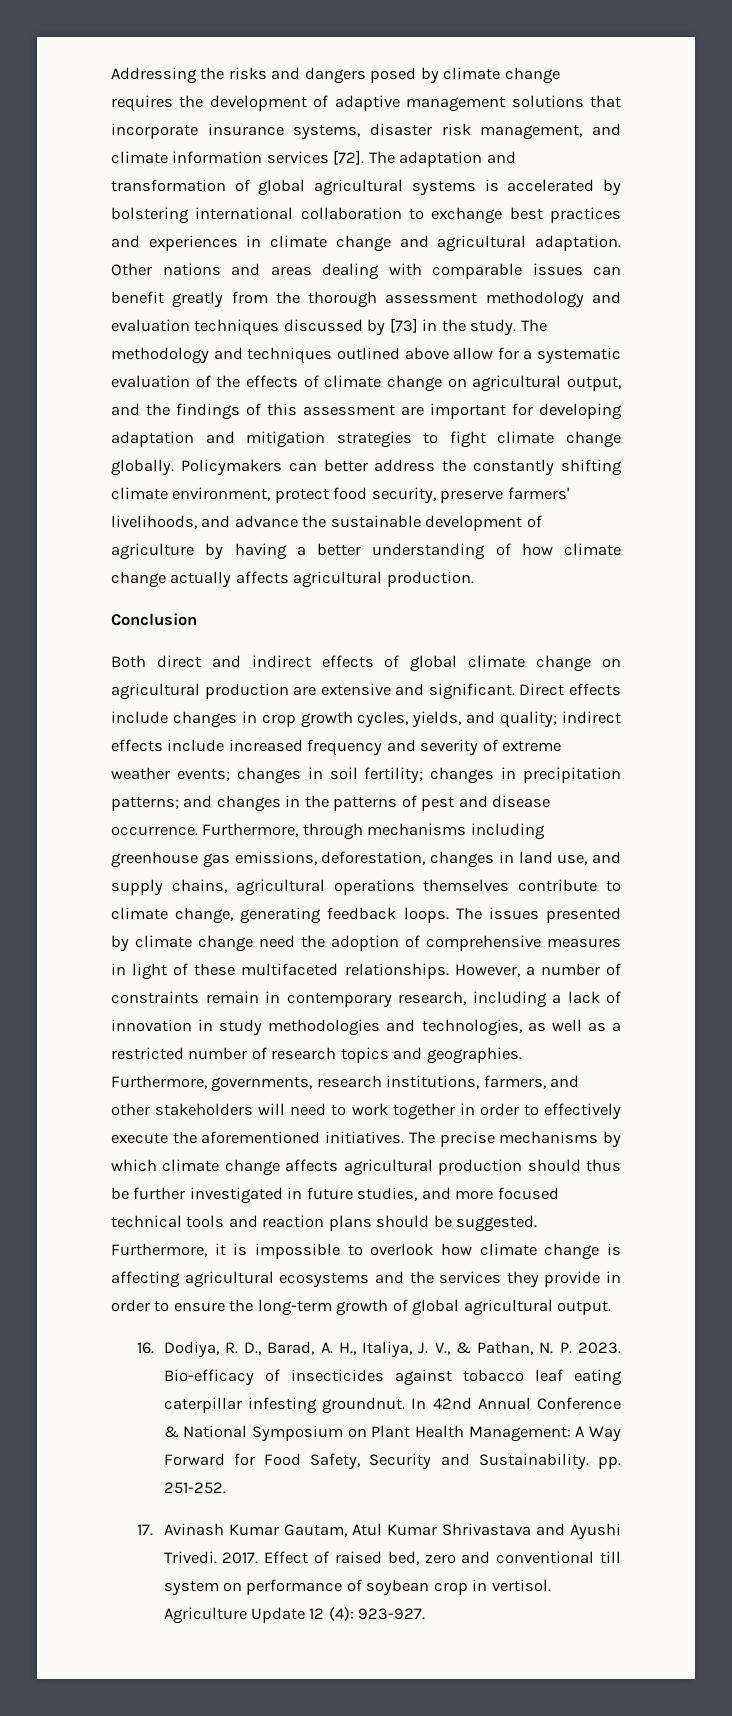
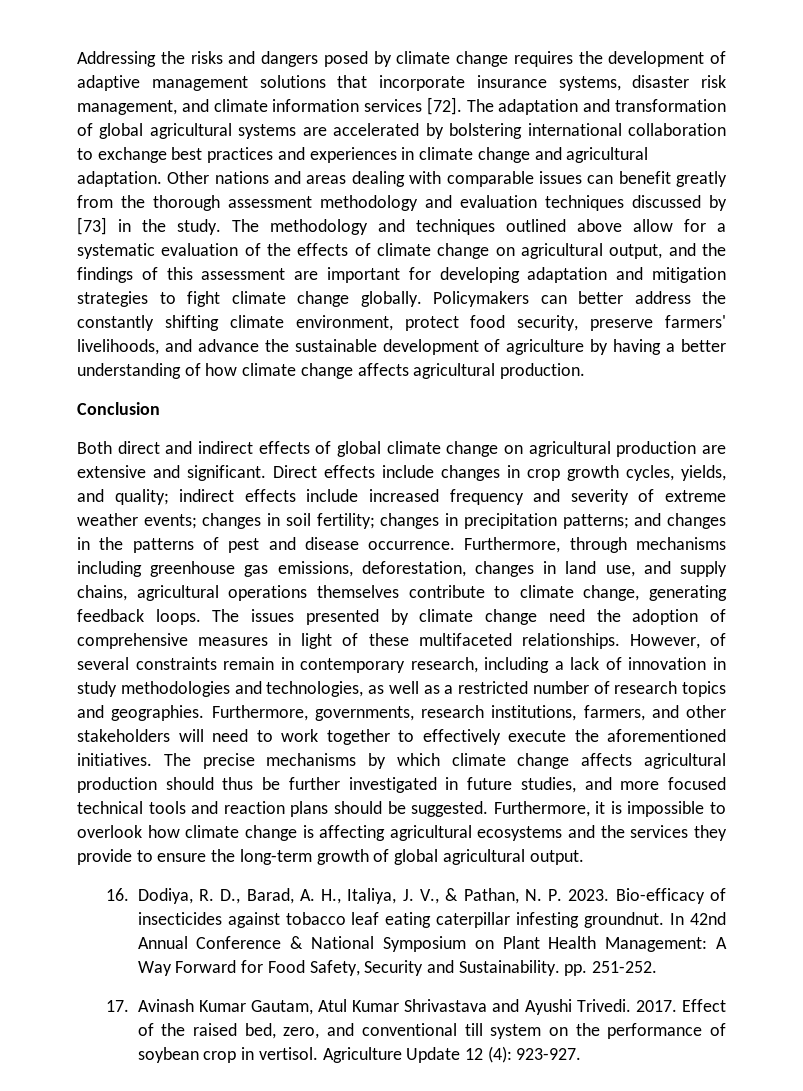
- The adaptation and transformation of global agricultural systems is accelerated by bolstering international collaboration to exchange best practices and experiences in climate change and agricultural adaptation.
+ The adaptation and transformation of global agricultural systems are accelerated by bolstering international collaboration to exchange best practices and experiences in climate change and agricultural adaptation.
- Policymakers can better address the constantly shifting climate environment, protect food security, preserve farmers' livelihoods, and advance the sustainable development of agriculture by having a better understanding of how climate change actually affects agricultural production.
+ Policymakers can better address the constantly shifting climate environment, protect food security, preserve farmers' livelihoods, and advance the sustainable development of agriculture by having a better understanding of how climate change affects agricultural production.
- However, a number of constraints remain in contemporary research, including a lack of innovation in study methodologies and technologies, as well as a restricted number of research topics and geographies.
+ However, of several constraints remain in contemporary research, including a lack of innovation in study methodologies and technologies, as well as a restricted number of research topics and geographies.
- Furthermore, governments, research institutions, farmers, and other stakeholders will need to work together in order to effectively execute the aforementioned initiatives.
+ Furthermore, governments, research institutions, farmers, and other stakeholders will need to work together to effectively execute the aforementioned initiatives.
- Furthermore, it is impossible to overlook how climate change is affecting agricultural ecosystems and the services they provide in order to ensure the long-term growth of global agricultural output.
+ Furthermore, it is impossible to overlook how climate change is affecting agricultural ecosystems and the services they provide to ensure the long-term growth of global agricultural output.
- Effect of raised bed, zero and conventional till system on performance of soybean crop in vertisol.
+ Effect of the raised bed, zero, and conventional till system on the performance of soybean crop in vertisol.

